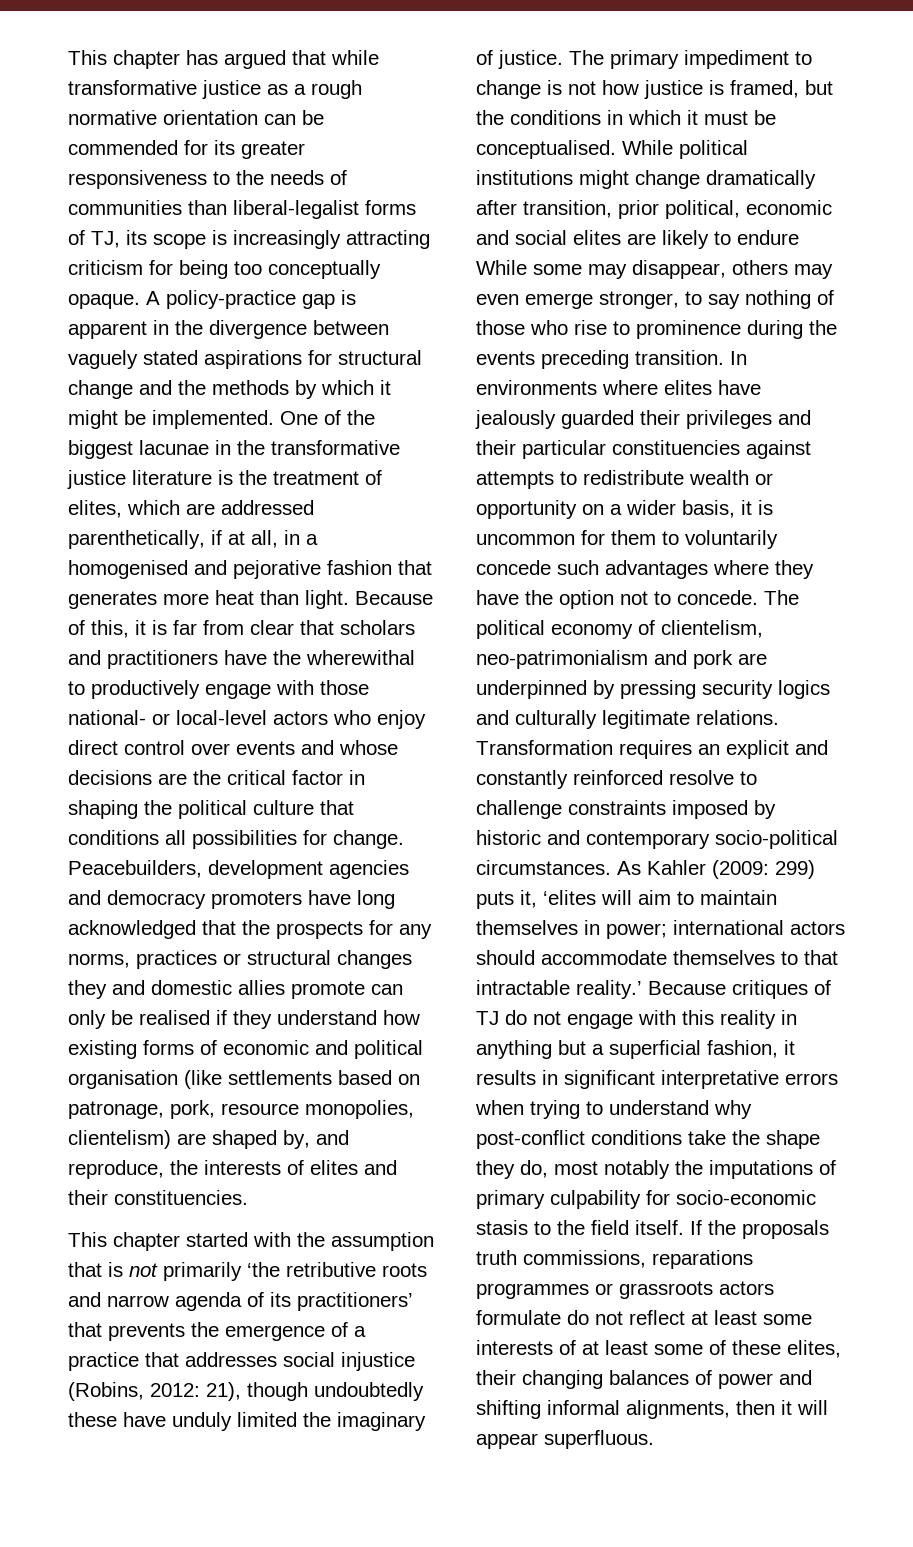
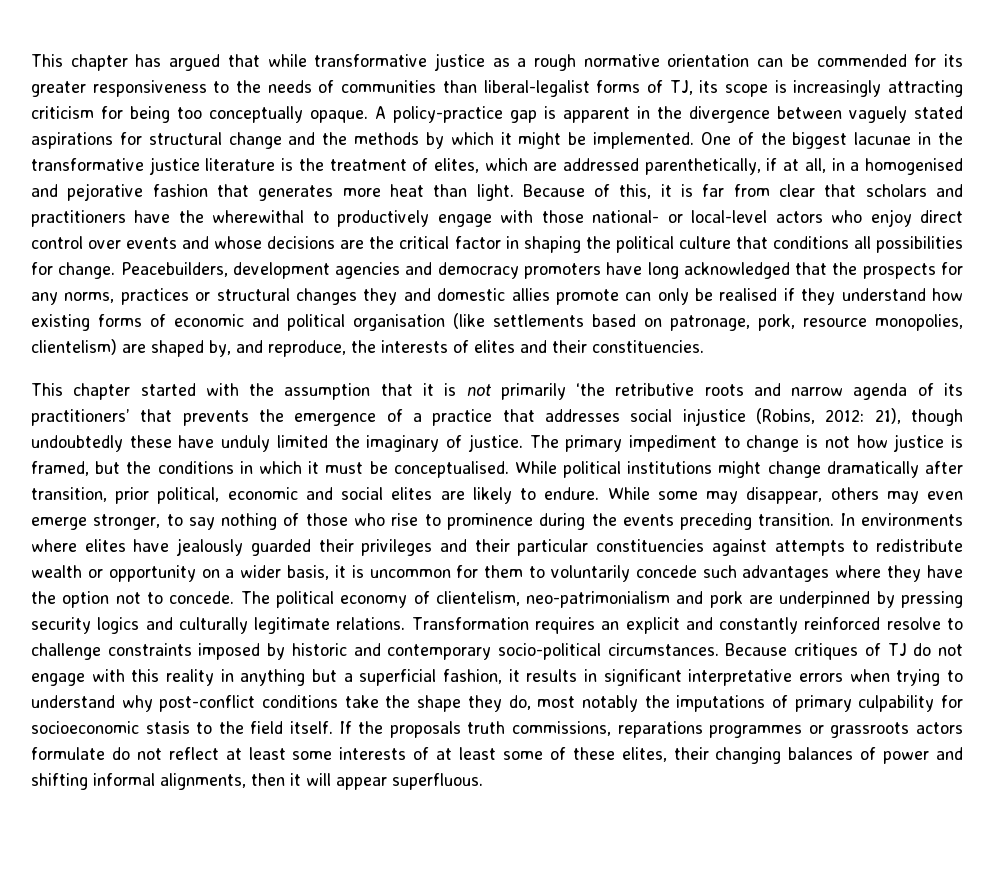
- This chapter started with the assumption that is not primarily ‘the retributive roots and narrow agenda of its practitioners’ that prevents the emergence of a practice that addresses social injustice (Robins, 2012: 21), though undoubtedly these have unduly limited the imaginary of justice.
+ This chapter started with the assumption that it is not primarily ‘the retributive roots and narrow agenda of its practitioners’ that prevents the emergence of a practice that addresses social injustice (Robins, 2012: 21), though undoubtedly these have unduly limited the imaginary of justice.
- While political institutions might change dramatically after transition, prior political, economic and social elites are likely to endure While some may disappear, others may even emerge stronger, to say nothing of those who rise to prominence during the events preceding transition.
+ While political institutions might change dramatically after transition, prior political, economic and social elites are likely to endure. While some may disappear, others may even emerge stronger, to say nothing of those who rise to prominence during the events preceding transition.
- As Kahler (2009: 299) puts it, ‘elites will aim to maintain themselves in power; international actors should accommodate themselves to that intractable reality.’
- Because critiques of TJ do not engage with this reality in anything but a superficial fashion, it results in significant interpretative errors when trying to understand why post-conflict conditions take the shape they do, most notably the imputations of primary culpability for socio-economic stasis to the field itself.
+ Because critiques of TJ do not engage with this reality in anything but a superficial fashion, it results in significant interpretative errors when trying to understand why post-conflict conditions take the shape they do, most notably the imputations of primary culpability for socioeconomic stasis to the field itself.

